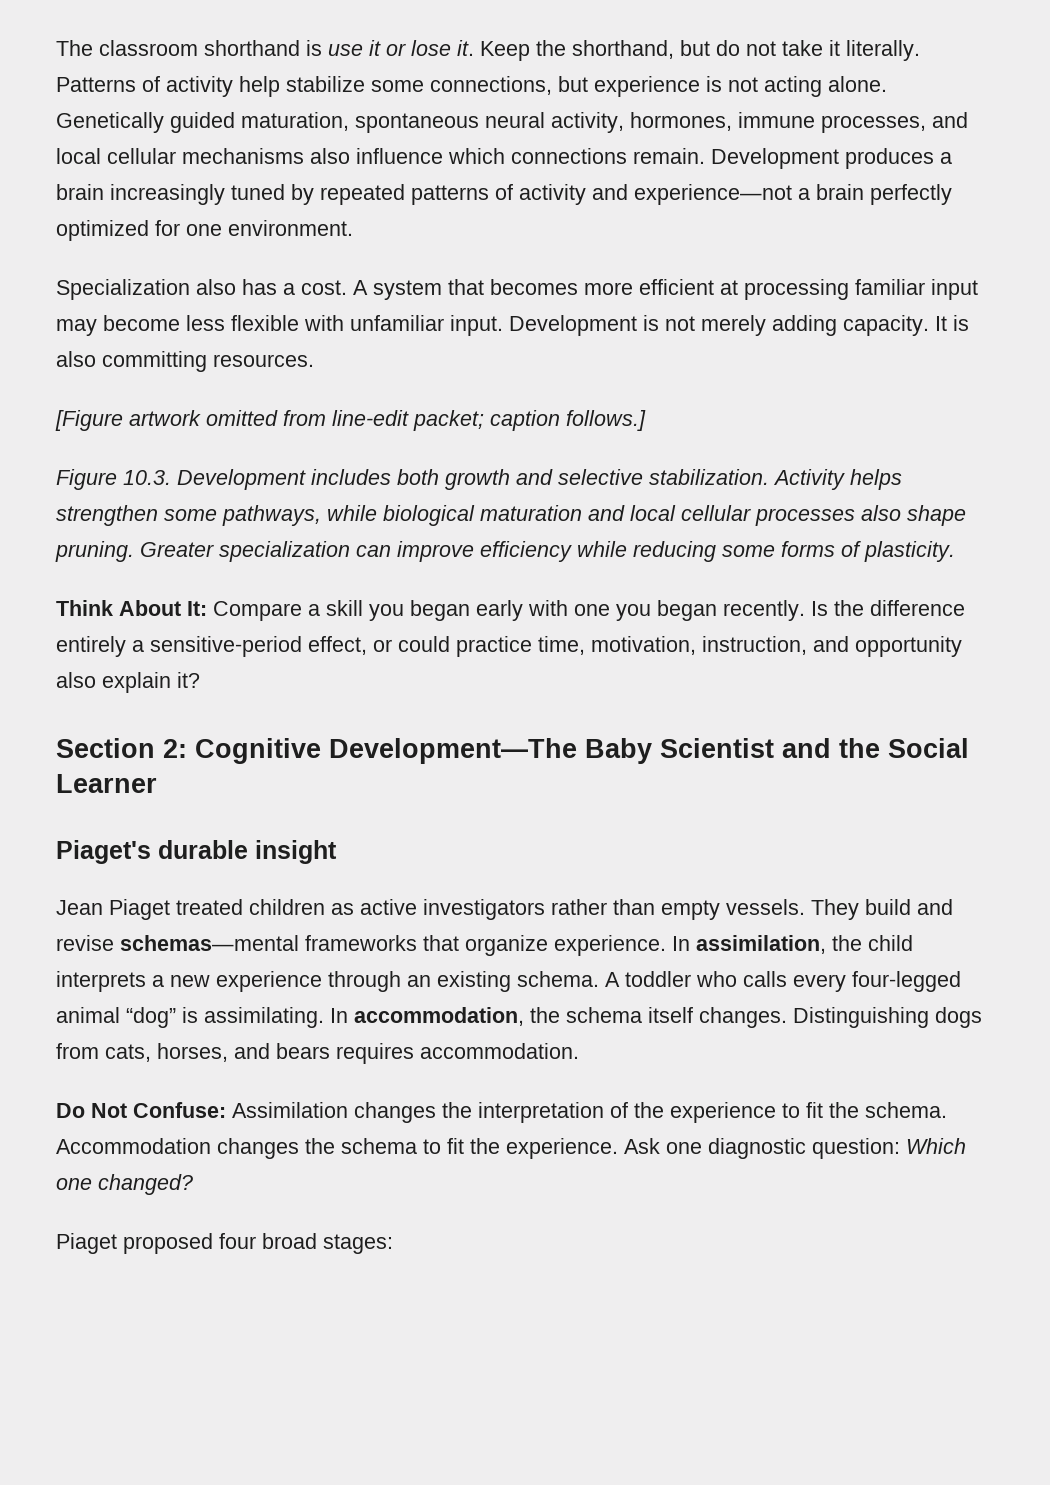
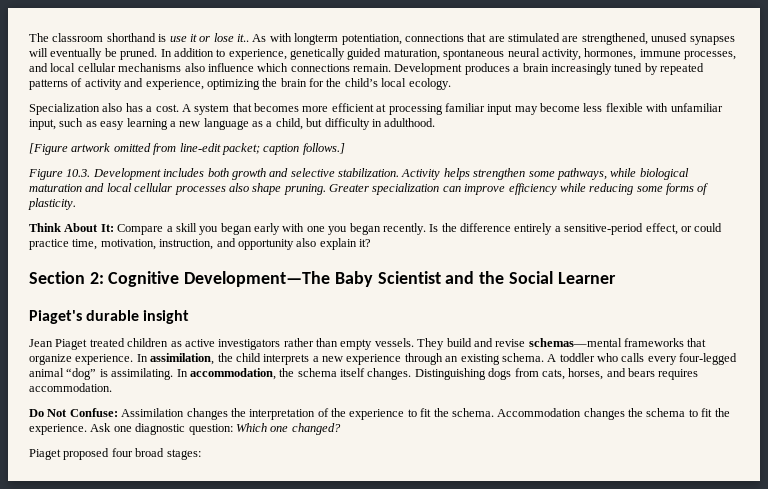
- The classroom shorthand is use it or lose it. Keep the shorthand, but do not take it literally. Patterns of activity help stabilize some connections, but experience is not acting alone. Genetically guided maturation, spontaneous neural activity, hormones, immune processes, and local cellular mechanisms also influence which connections remain.
+ The classroom shorthand is use it or lose it.. As with longterm potentiation, connections that are stimulated are strengthened, unused synapses will eventually be pruned. In addition to experience, genetically guided maturation, spontaneous neural activity, hormones, immune processes, and local cellular mechanisms also influence which connections remain.
- Development produces a brain increasingly tuned by repeated patterns of activity and experience—not a brain perfectly optimized for one environment.
+ Development produces a brain increasingly tuned by repeated patterns of activity and experience, optimizing the brain for the child’s local ecology.
- A system that becomes more efficient at processing familiar input may become less flexible with unfamiliar input. Development is not merely adding capacity. It is also committing resources.
+ A system that becomes more efficient at processing familiar input may become less flexible with unfamiliar input, such as easy learning a new language as a child, but difficulty in adulthood.

